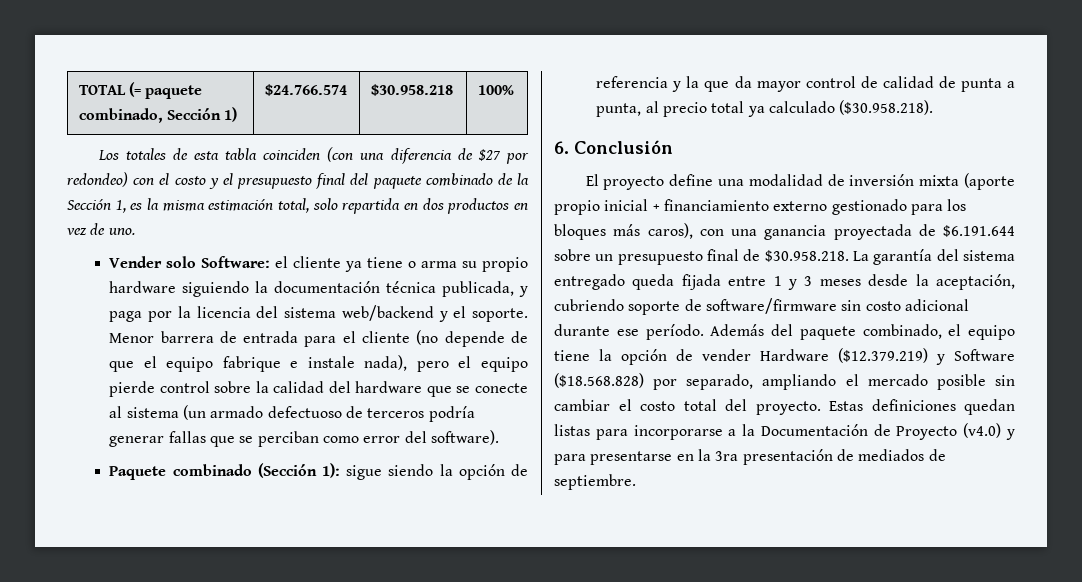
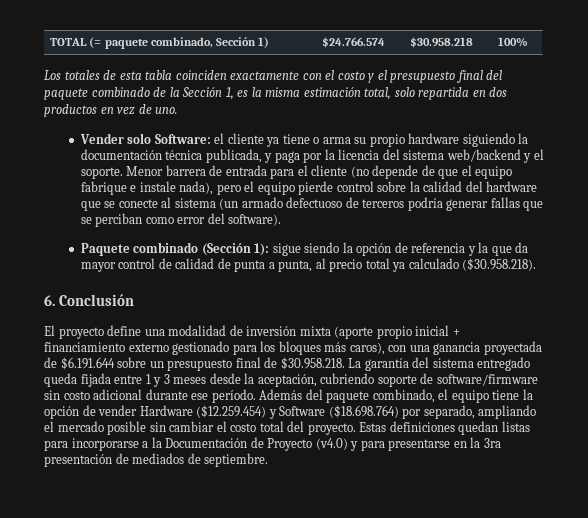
- Los totales de esta tabla coinciden (con una diferencia de $27 por redondeo) con el costo y el presupuesto final del paquete combinado de la Sección 1, es la misma estimación total, solo repartida en dos productos en vez de uno.
+ Los totales de esta tabla coinciden exactamente con el costo y el presupuesto final del paquete combinado de la Sección 1, es la misma estimación total, solo repartida en dos productos en vez de uno.
- Además del paquete combinado, el equipo tiene la opción de vender Hardware ($12.379.219) y Software ($18.568.828) por separado, ampliando el mercado posible sin cambiar el costo total del proyecto.
+ Además del paquete combinado, el equipo tiene la opción de vender Hardware ($12.259.454) y Software ($18.698.764) por separado, ampliando el mercado posible sin cambiar el costo total del proyecto.

